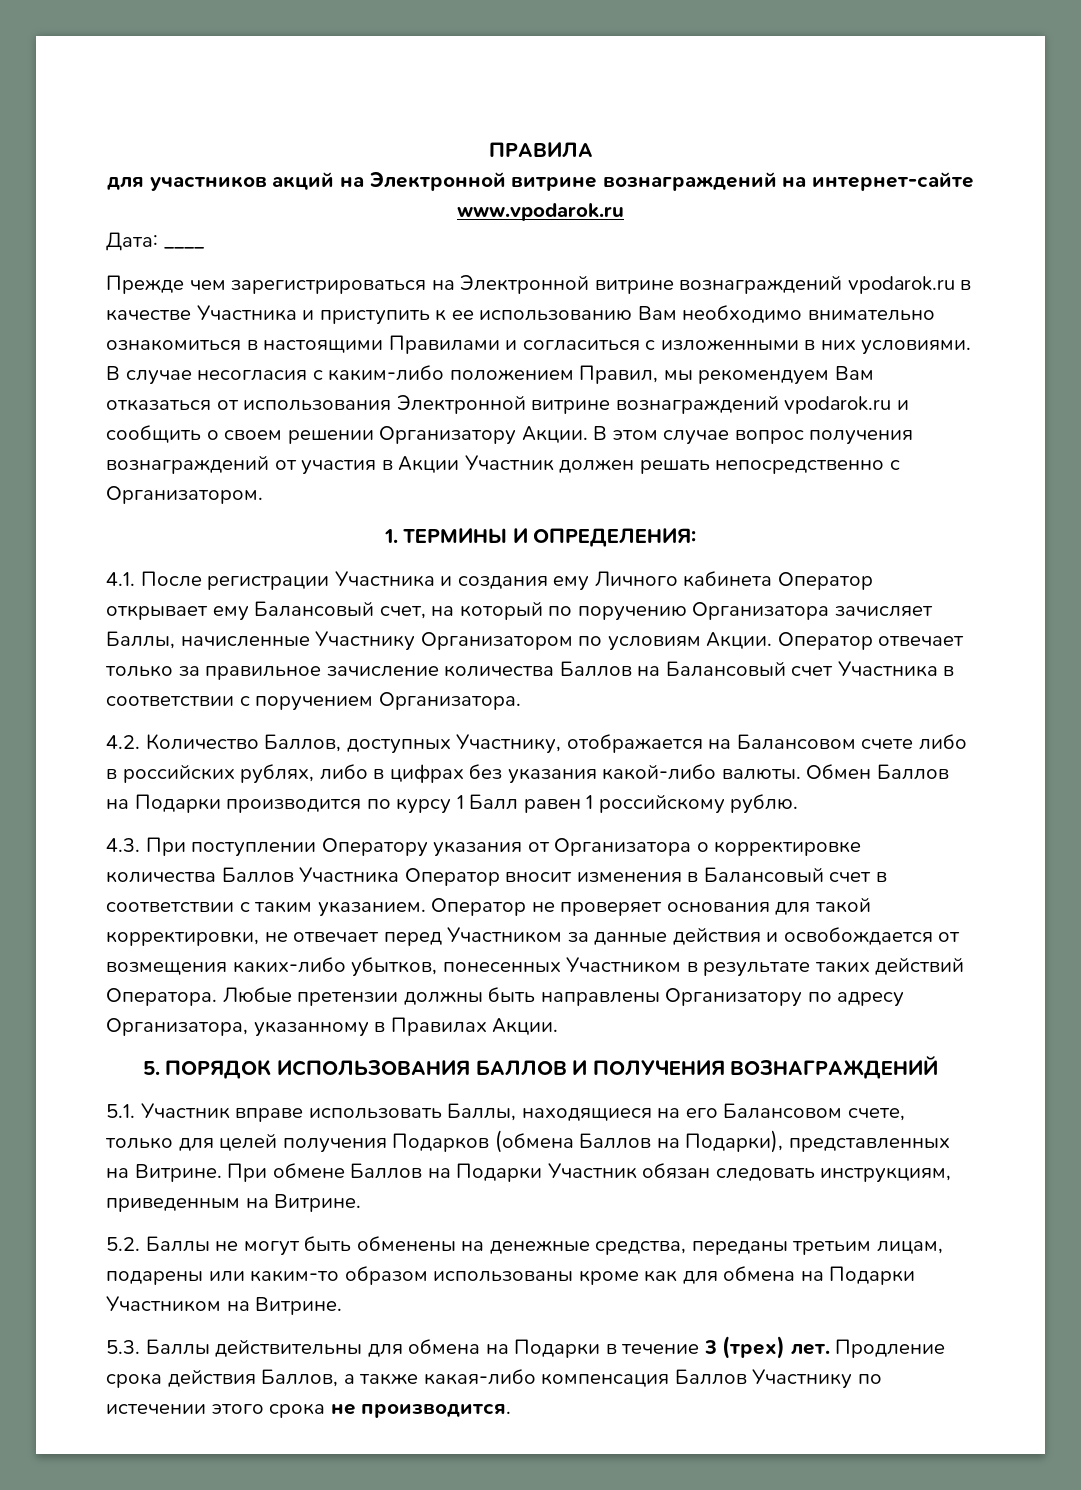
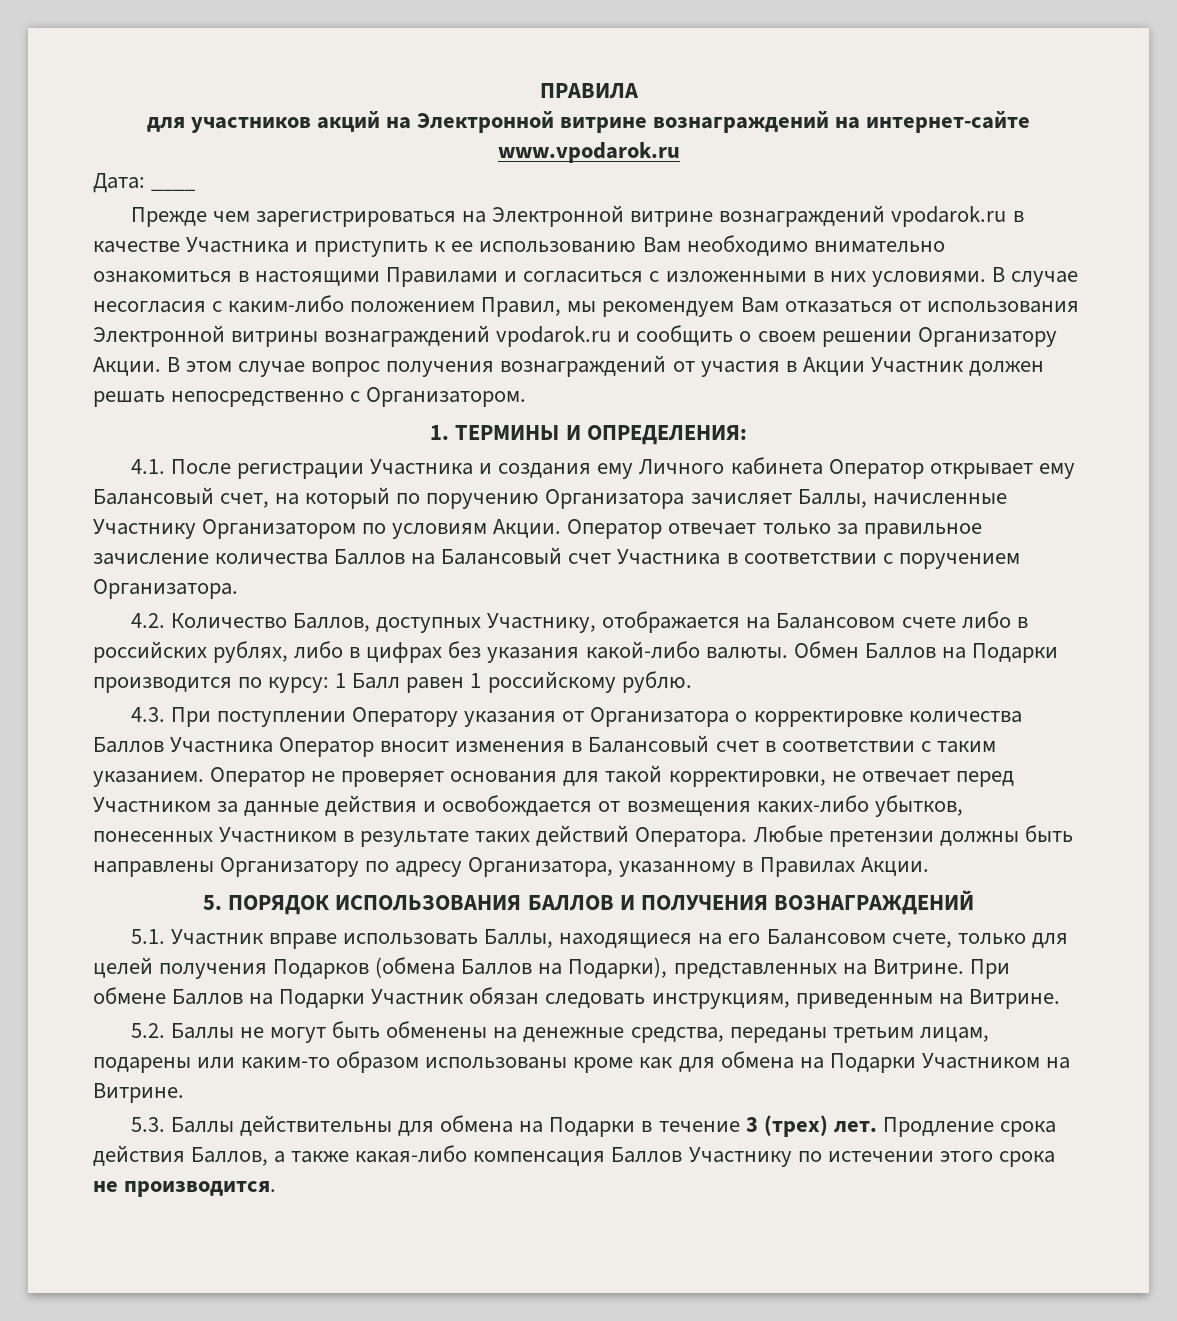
- В случае несогласия с каким-либо положением Правил, мы рекомендуем Вам отказаться от использования Электронной витрине вознаграждений vpodarok.ru и сообщить о своем решении Организатору Акции.
+ В случае несогласия с каким-либо положением Правил, мы рекомендуем Вам отказаться от использования Электронной витрины вознаграждений vpodarok.ru и сообщить о своем решении Организатору Акции.
- Обмен Баллов на Подарки производится по курсу 1 Балл равен 1 российскому рублю.
+ Обмен Баллов на Подарки производится по курсу: 1 Балл равен 1 российскому рублю.

